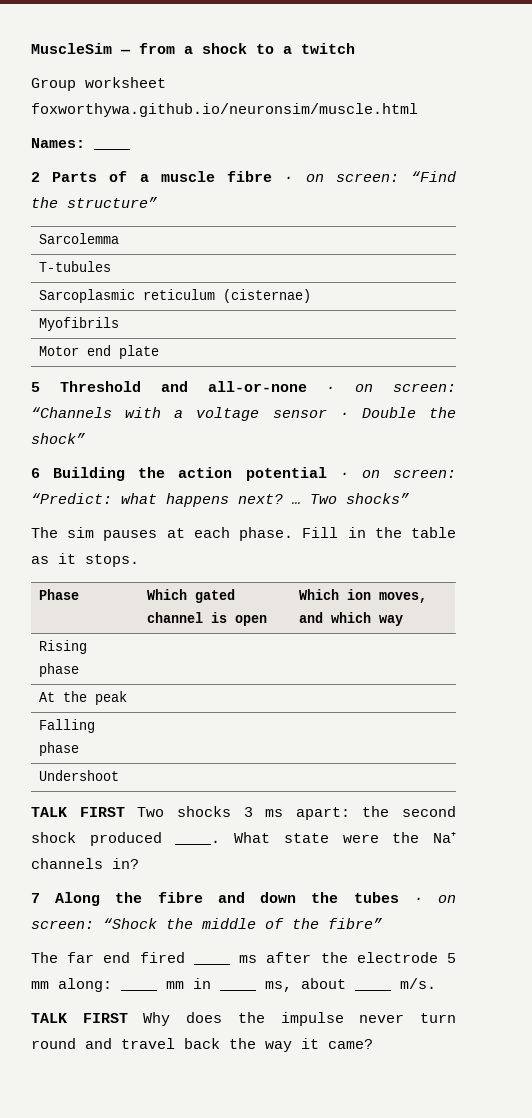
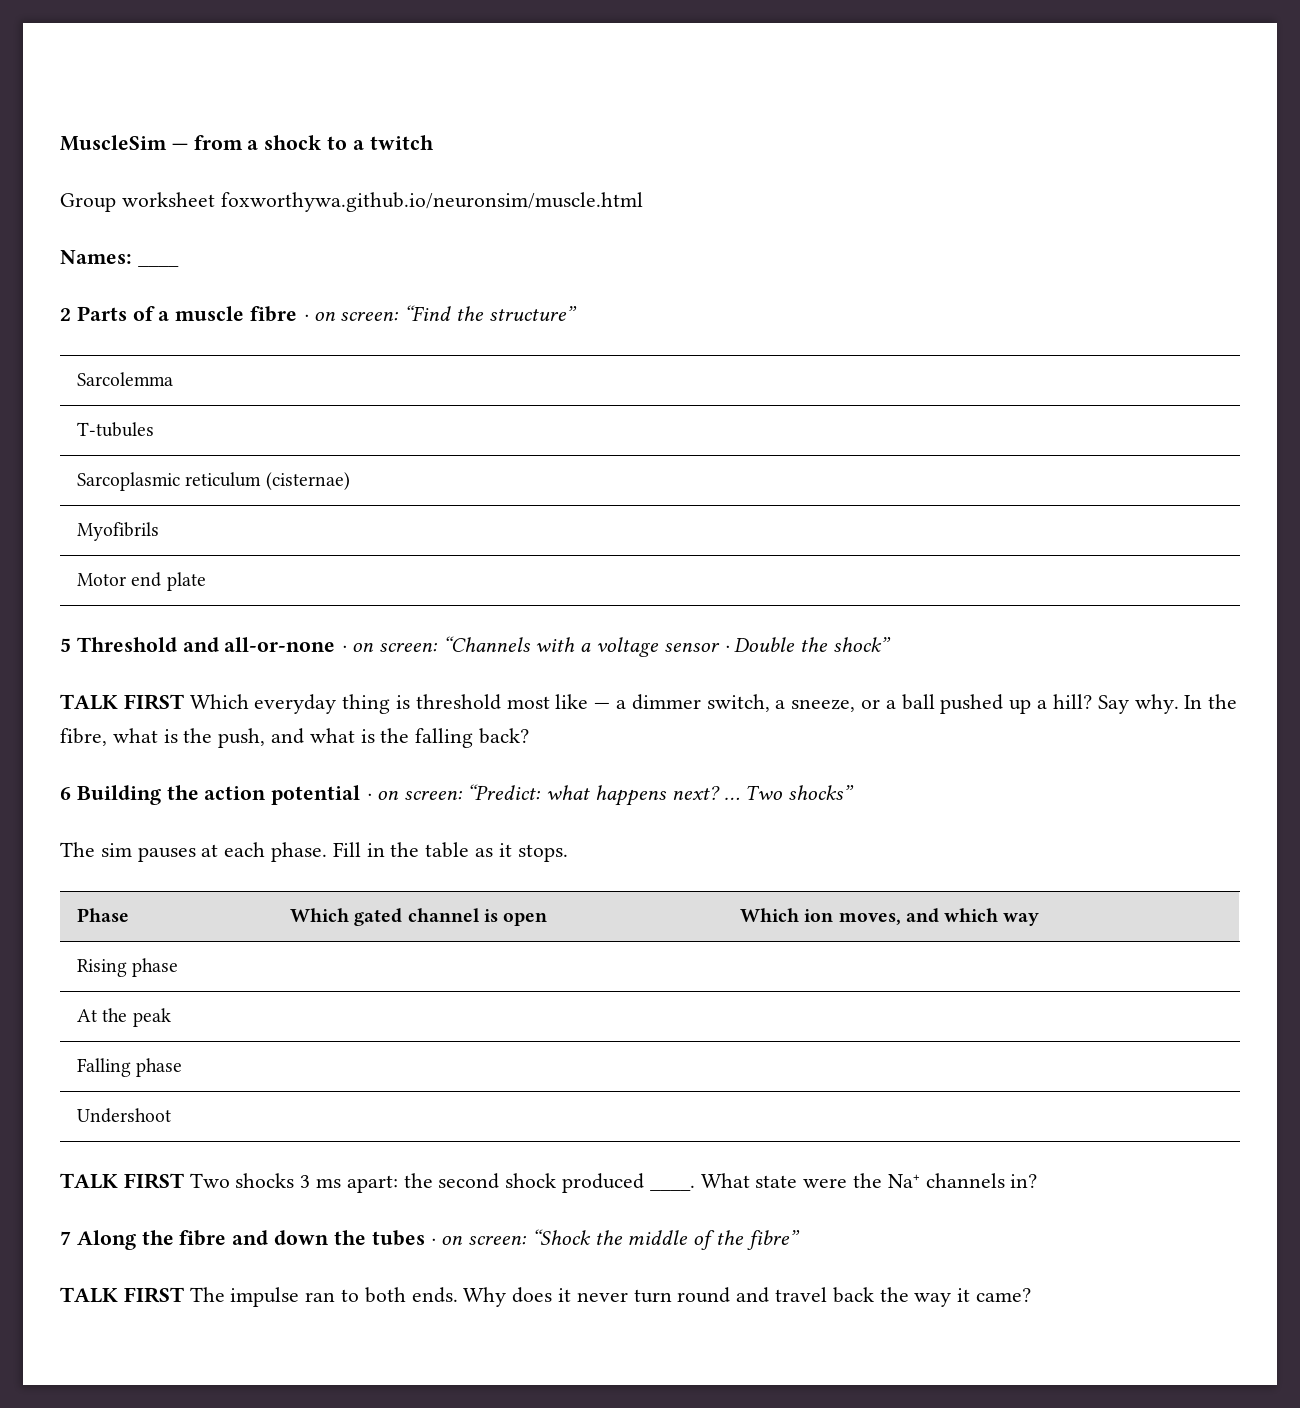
+ TALK FIRST Which everyday thing is threshold most like — a dimmer switch, a sneeze, or a ball pushed up a hill? Say why. In the fibre, what is the push, and what is the falling back?
- The far end fired ____ ms after the electrode 5 mm along: ____ mm in ____ ms, about ____ m/s.
- TALK FIRST Why does the impulse never turn round and travel back the way it came?
+ TALK FIRST The impulse ran to both ends. Why does it never turn round and travel back the way it came?

